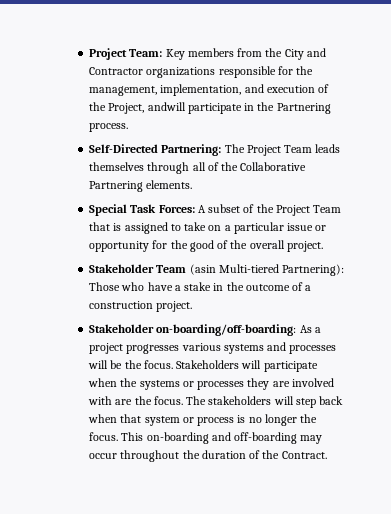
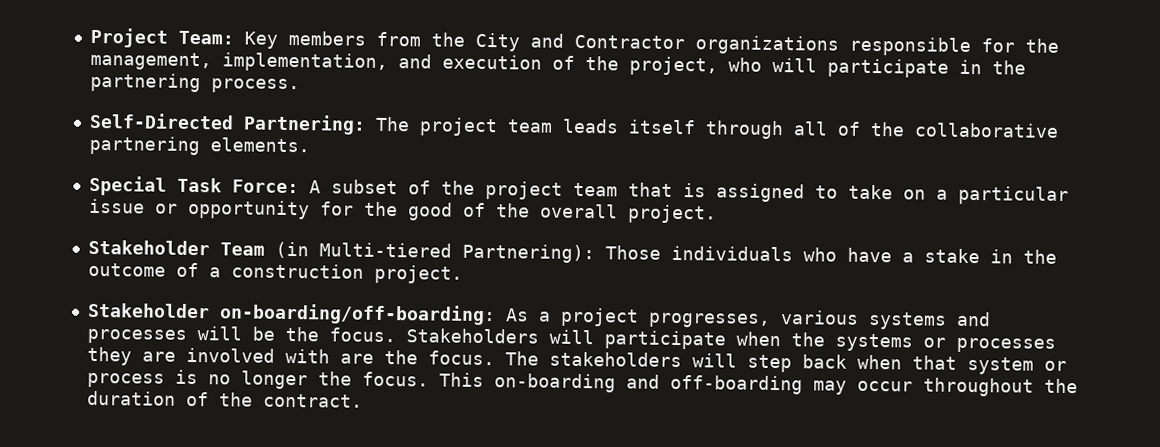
- Project Team: Key members from the City and Contractor organizations responsible for the management, implementation, and execution of the Project, andwill participate in the Partnering process.
+ Project Team: Key members from the City and Contractor organizations responsible for the management, implementation, and execution of the project, who will participate in the partnering process.
- Self-Directed Partnering: The Project Team leads themselves through all of the Collaborative Partnering elements.
+ Self-Directed Partnering: The project team leads itself through all of the collaborative partnering elements.
- Special Task Forces: A subset of the Project Team that is assigned to take on a particular issue or opportunity for the good of the overall project.
+ Special Task Force: A subset of the project team that is assigned to take on a particular issue or opportunity for the good of the overall project.
- Stakeholder Team (asin Multi-tiered Partnering): Those who have a stake in the outcome of a construction project.
+ Stakeholder Team (in Multi-tiered Partnering): Those individuals who have a stake in the outcome of a construction project.
- Stakeholder on-boarding/off-boarding: As a project progresses various systems and processes will be the focus.
+ Stakeholder on-boarding/off-boarding: As a project progresses, various systems and processes will be the focus.
- This on-boarding and off-boarding may occur throughout the duration of the Contract.
+ This on-boarding and off-boarding may occur throughout the duration of the contract.

